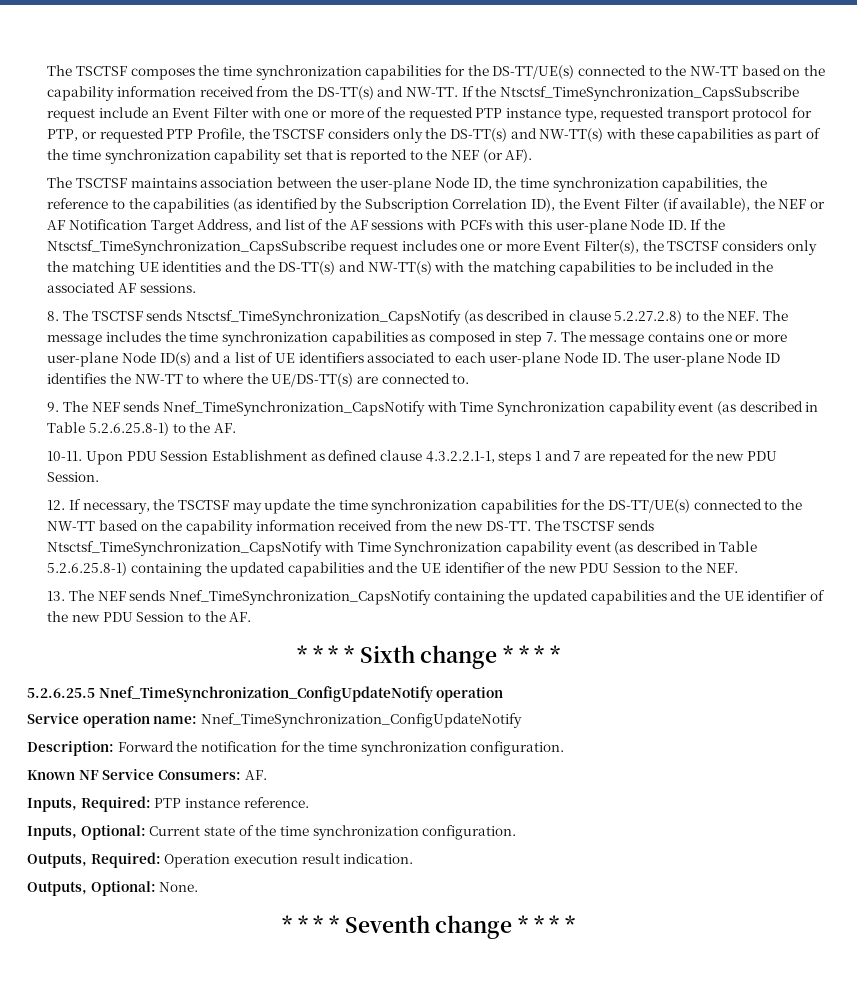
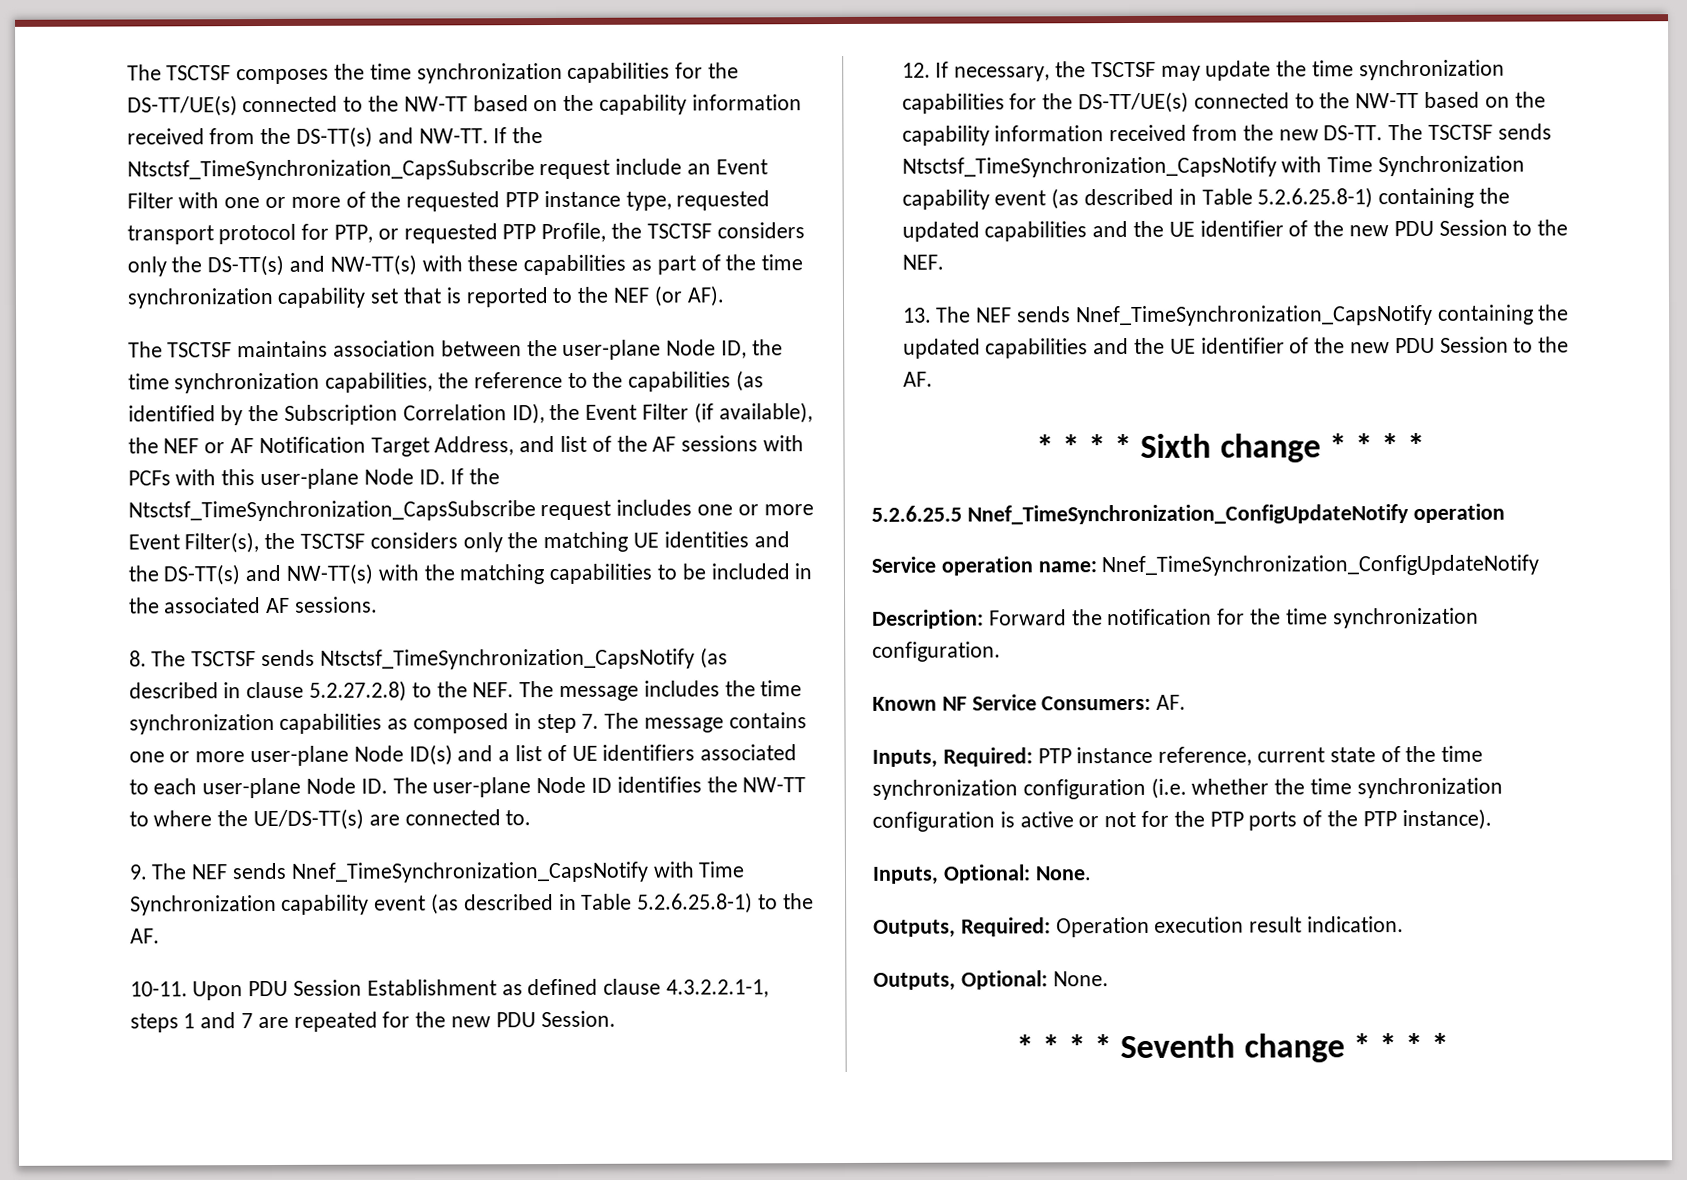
- Inputs, Required: PTP instance reference.
- Inputs, Optional: Current state of the time synchronization configuration.
+ Inputs, Required: PTP instance reference, current state of the time synchronization configuration (i.e. whether the time synchronization configuration is active or not for the PTP ports of the PTP instance).
+ Inputs, Optional: None.

